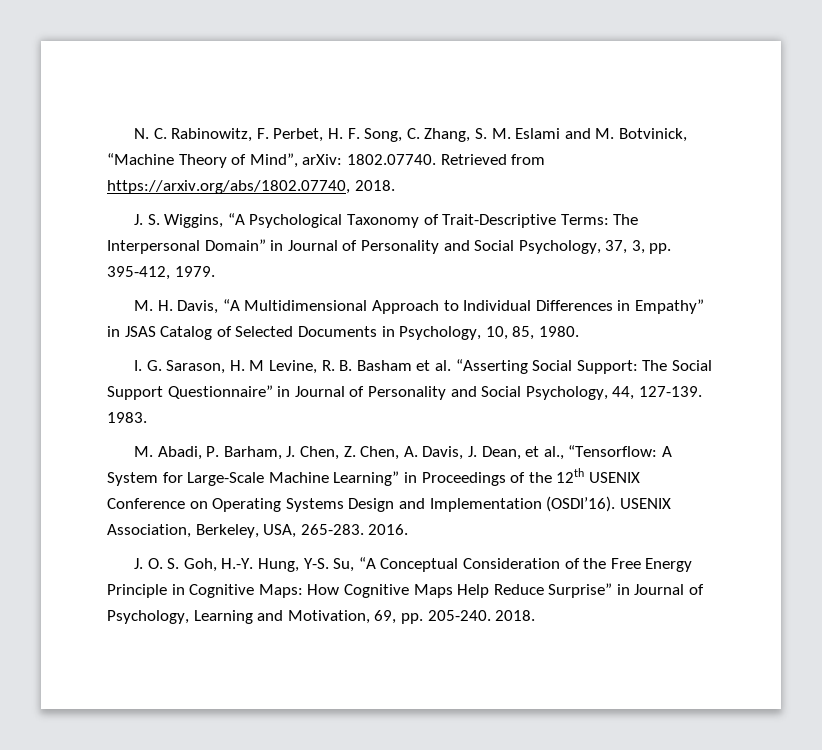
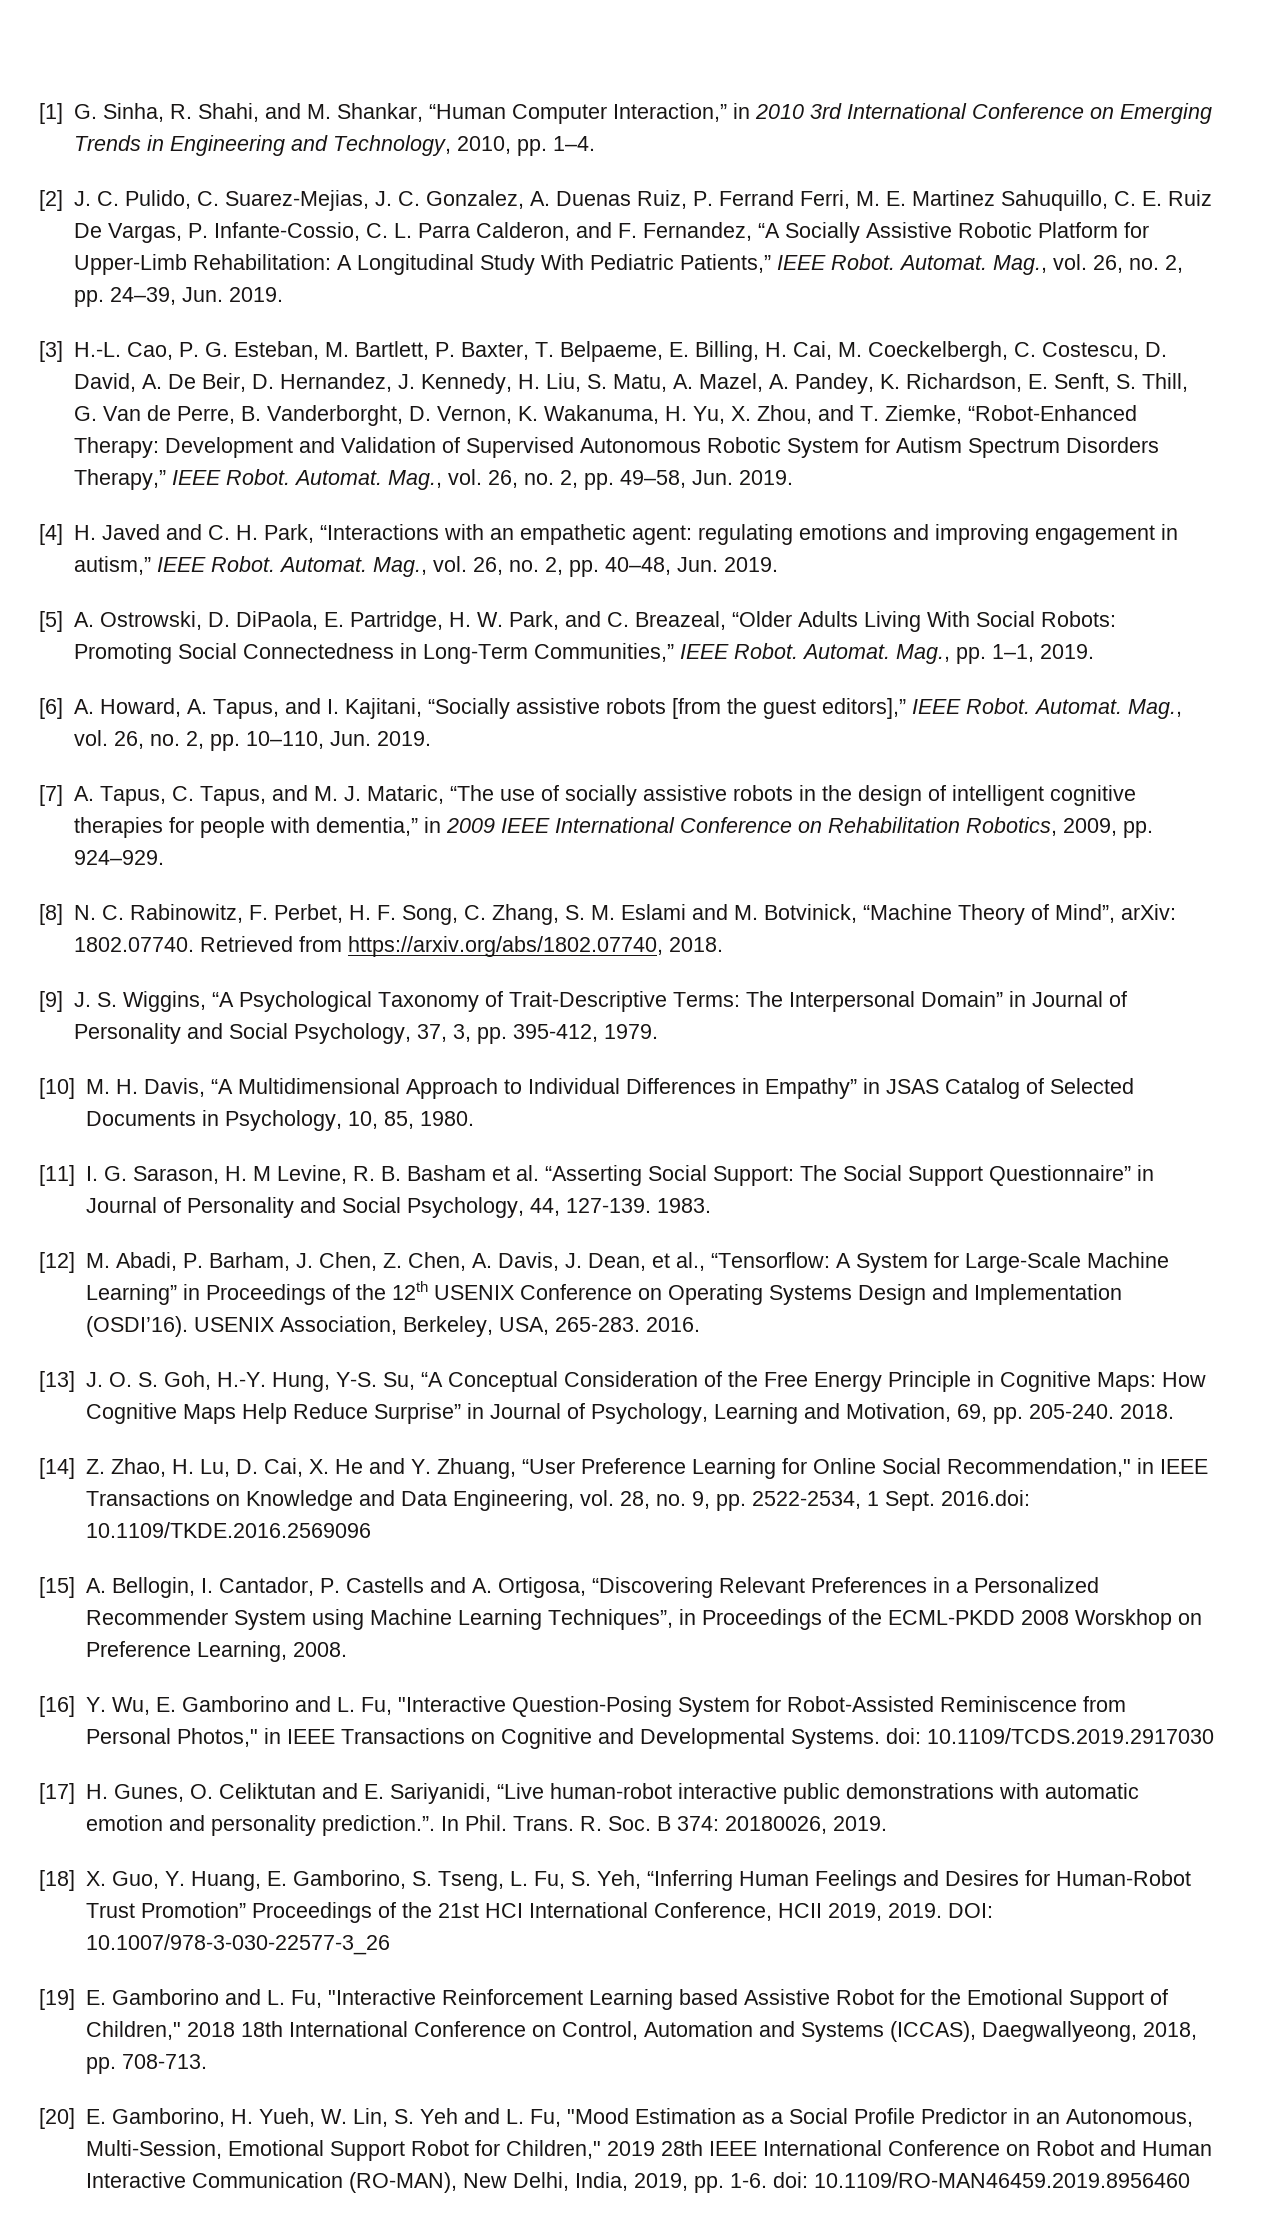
- N. C. Rabinowitz, F. Perbet, H. F. Song, C. Zhang, S. M. Eslami and M. Botvinick, “Machine Theory of Mind”, arXiv: 1802.07740. Retrieved from https://arxiv.org/abs/1802.07740, 2018.
+ [1] G. Sinha, R. Shahi, and M. Shankar, “Human Computer Interaction,” in 2010 3rd International Conference on Emerging Trends in Engineering and Technology, 2010, pp. 1–4.
+ [2] J. C. Pulido, C. Suarez-Mejias, J. C. Gonzalez, A. Duenas Ruiz, P. Ferrand Ferri, M. E. Martinez Sahuquillo, C. E. Ruiz De Vargas, P. Infante-Cossio, C. L. Parra Calderon, and F. Fernandez, “A Socially Assistive Robotic Platform for Upper-Limb Rehabilitation: A Longitudinal Study With Pediatric Patients,” IEEE Robot. Automat. Mag., vol. 26, no. 2, pp. 24–39, Jun. 2019.
+ [3] H.-L. Cao, P. G. Esteban, M. Bartlett, P. Baxter, T. Belpaeme, E. Billing, H. Cai, M. Coeckelbergh, C. Costescu, D. David, A. De Beir, D. Hernandez, J. Kennedy, H. Liu, S. Matu, A. Mazel, A. Pandey, K. Richardson, E. Senft, S. Thill, G. Van de Perre, B. Vanderborght, D. Vernon, K. Wakanuma, H. Yu, X. Zhou, and T. Ziemke, “Robot-Enhanced Therapy: Development and Validation of Supervised Autonomous Robotic System for Autism Spectrum Disorders Therapy,” IEEE Robot. Automat. Mag., vol. 26, no. 2, pp. 49–58, Jun. 2019.
+ [4] H. Javed and C. H. Park, “Interactions with an empathetic agent: regulating emotions and improving engagement in autism,” IEEE Robot. Automat. Mag., vol. 26, no. 2, pp. 40–48, Jun. 2019.
+ [5] A. Ostrowski, D. DiPaola, E. Partridge, H. W. Park, and C. Breazeal, “Older Adults Living With Social Robots: Promoting Social Connectedness in Long-Term Communities,” IEEE Robot. Automat. Mag., pp. 1–1, 2019.
+ [6] A. Howard, A. Tapus, and I. Kajitani, “Socially assistive robots [from the guest editors],” IEEE Robot. Automat. Mag., vol. 26, no. 2, pp. 10–110, Jun. 2019.
+ [7] A. Tapus, C. Tapus, and M. J. Mataric, “The use of socially assistive robots in the design of intelligent cognitive therapies for people with dementia,” in 2009 IEEE International Conference on Rehabilitation Robotics, 2009, pp. 924–929.
+ [8] N. C. Rabinowitz, F. Perbet, H. F. Song, C. Zhang, S. M. Eslami and M. Botvinick, “Machine Theory of Mind”, arXiv: 1802.07740. Retrieved from https://arxiv.org/abs/1802.07740, 2018.
- J. S. Wiggins, “A Psychological Taxonomy of Trait-Descriptive Terms: The Interpersonal Domain” in Journal of Personality and Social Psychology, 37, 3, pp. 395-412, 1979.
+ [9] J. S. Wiggins, “A Psychological Taxonomy of Trait-Descriptive Terms: The Interpersonal Domain” in Journal of Personality and Social Psychology, 37, 3, pp. 395-412, 1979.
- M. H. Davis, “A Multidimensional Approach to Individual Differences in Empathy” in JSAS Catalog of Selected Documents in Psychology, 10, 85, 1980.
+ [10] M. H. Davis, “A Multidimensional Approach to Individual Differences in Empathy” in JSAS Catalog of Selected Documents in Psychology, 10, 85, 1980.
- I. G. Sarason, H. M Levine, R. B. Basham et al. “Asserting Social Support: The Social Support Questionnaire” in Journal of Personality and Social Psychology, 44, 127-139.
+ [11] I. G. Sarason, H. M Levine, R. B. Basham et al. “Asserting Social Support: The Social Support Questionnaire” in Journal of Personality and Social Psychology, 44, 127-139.
- M. Abadi, P. Barham, J. Chen, Z. Chen, A. Davis, J. Dean, et al., “Tensorflow: A System for Large-Scale Machine Learning” in Proceedings of the 12th USENIX Conference on Operating Systems Design and Implementation (OSDI’16).
+ [12] M. Abadi, P. Barham, J. Chen, Z. Chen, A. Davis, J. Dean, et al., “Tensorflow: A System for Large-Scale Machine Learning” in Proceedings of the 12th USENIX Conference on Operating Systems Design and Implementation (OSDI’16).
- J. O. S. Goh, H.-Y. Hung, Y-S. Su, “A Conceptual Consideration of the Free Energy Principle in Cognitive Maps: How Cognitive Maps Help Reduce Surprise” in Journal of Psychology, Learning and Motivation, 69, pp. 205-240.
+ [13] J. O. S. Goh, H.-Y. Hung, Y-S. Su, “A Conceptual Consideration of the Free Energy Principle in Cognitive Maps: How Cognitive Maps Help Reduce Surprise” in Journal of Psychology, Learning and Motivation, 69, pp. 205-240.
+ [14] Z. Zhao, H. Lu, D. Cai, X. He and Y. Zhuang, “User Preference Learning for Online Social Recommendation," in IEEE Transactions on Knowledge and Data Engineering, vol. 28, no. 9, pp. 2522-2534, 1 Sept. 2016.doi: 10.1109/TKDE.2016.2569096
+ [15] A. Bellogin, I. Cantador, P. Castells and A. Ortigosa, “Discovering Relevant Preferences in a Personalized Recommender System using Machine Learning Techniques”, in Proceedings of the ECML-PKDD 2008 Worskhop on Preference Learning, 2008.
+ [16] Y. Wu, E. Gamborino and L. Fu, "Interactive Question-Posing System for Robot-Assisted Reminiscence from Personal Photos," in IEEE Transactions on Cognitive and Developmental Systems. doi: 10.1109/TCDS.2019.2917030
+ [17] H. Gunes, O. Celiktutan and E. Sariyanidi, “Live human-robot interactive public demonstrations with automatic emotion and personality prediction.”. In Phil. Trans. R. Soc. B 374: 20180026, 2019.
+ [18] X. Guo, Y. Huang, E. Gamborino, S. Tseng, L. Fu, S. Yeh, “Inferring Human Feelings and Desires for Human-Robot Trust Promotion” Proceedings of the 21st HCI International Conference, HCII 2019, 2019. DOI: 10.1007/978-3-030-22577-3_26
+ [19] E. Gamborino and L. Fu, "Interactive Reinforcement Learning based Assistive Robot for the Emotional Support of Children," 2018 18th International Conference on Control, Automation and Systems (ICCAS), Daegwallyeong, 2018, pp. 708-713.
+ [20] E. Gamborino, H. Yueh, W. Lin, S. Yeh and L. Fu, "Mood Estimation as a Social Profile Predictor in an Autonomous, Multi-Session, Emotional Support Robot for Children," 2019 28th IEEE International Conference on Robot and Human Interactive Communication (RO-MAN), New Delhi, India, 2019, pp. 1-6. doi: 10.1109/RO-MAN46459.2019.8956460

